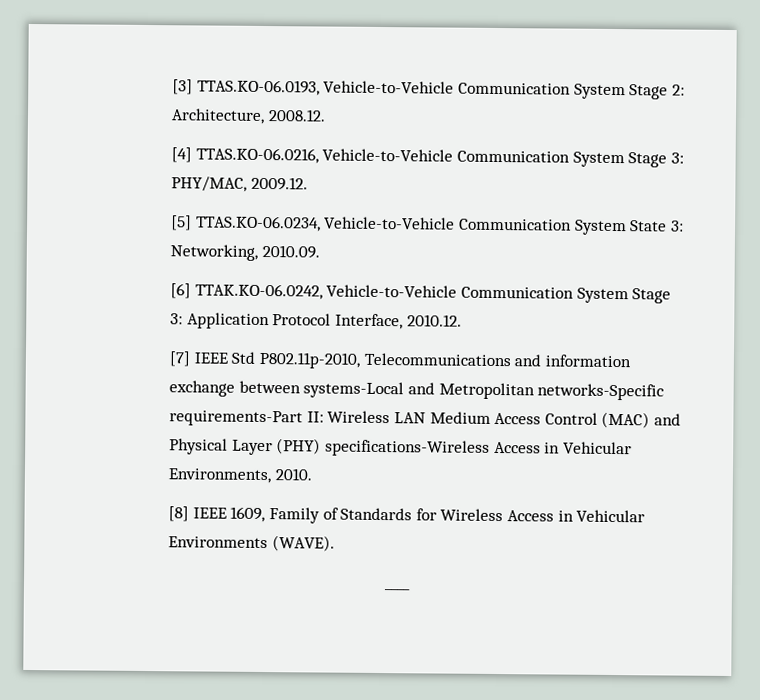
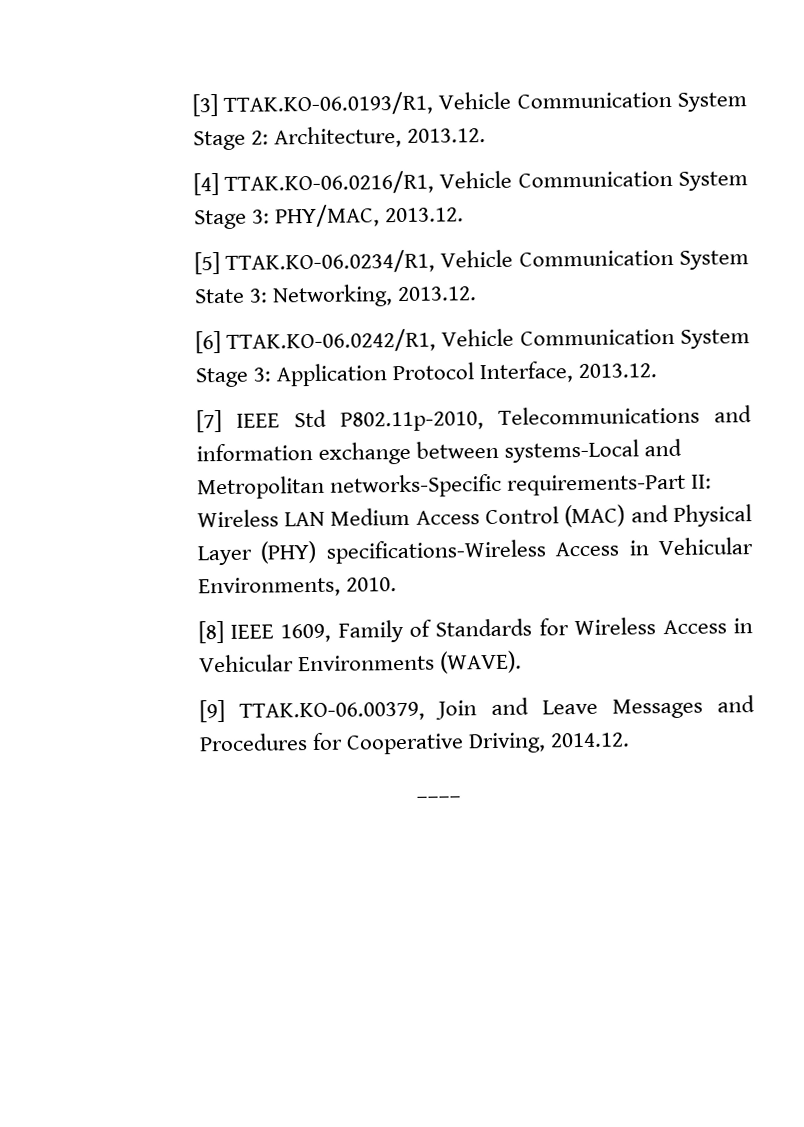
- [3] TTAS.KO-06.0193, Vehicle-to-Vehicle Communication System Stage 2: Architecture, 2008.12.
+ [3] TTAK.KO-06.0193/R1, Vehicle Communication System Stage 2: Architecture, 2013.12.
- [4] TTAS.KO-06.0216, Vehicle-to-Vehicle Communication System Stage 3: PHY/MAC, 2009.12.
+ [4] TTAK.KO-06.0216/R1, Vehicle Communication System Stage 3: PHY/MAC, 2013.12.
- [5] TTAS.KO-06.0234, Vehicle-to-Vehicle Communication System State 3: Networking, 2010.09.
+ [5] TTAK.KO-06.0234/R1, Vehicle Communication System State 3: Networking, 2013.12.
- [6] TTAK.KO-06.0242, Vehicle-to-Vehicle Communication System Stage 3: Application Protocol Interface, 2010.12.
+ [6] TTAK.KO-06.0242/R1, Vehicle Communication System Stage 3: Application Protocol Interface, 2013.12.
+ [9] TTAK.KO-06.00379, Join and Leave Messages and Procedures for Cooperative Driving, 2014.12.

